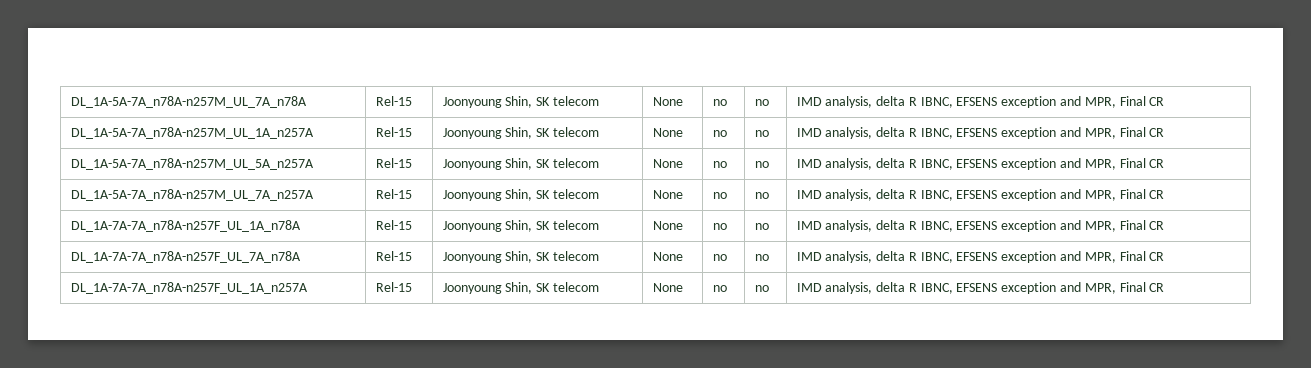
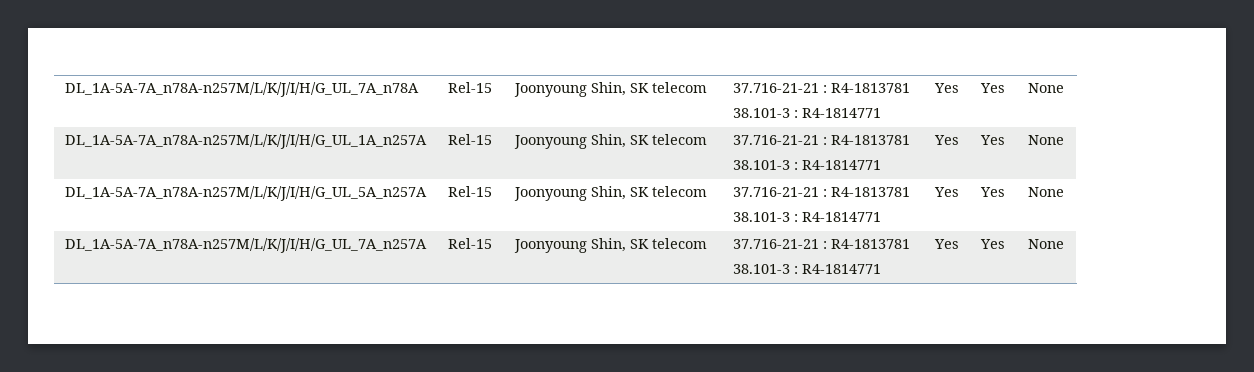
- DL_1A-5A-7A_n78A-n257M_UL_7A_n78A | Rel-15 | Joonyoung Shin, SK telecom | None | no | no | IMD analysis, delta R IBNC, EFSENS exception and MPR, Final CR
- DL_1A-5A-7A_n78A-n257M_UL_1A_n257A | Rel-15 | Joonyoung Shin, SK telecom | None | no | no | IMD analysis, delta R IBNC, EFSENS exception and MPR, Final CR
- DL_1A-5A-7A_n78A-n257M_UL_5A_n257A | Rel-15 | Joonyoung Shin, SK telecom | None | no | no | IMD analysis, delta R IBNC, EFSENS exception and MPR, Final CR
- DL_1A-5A-7A_n78A-n257M_UL_7A_n257A | Rel-15 | Joonyoung Shin, SK telecom | None | no | no | IMD analysis, delta R IBNC, EFSENS exception and MPR, Final CR
- DL_1A-7A-7A_n78A-n257F_UL_1A_n78A | Rel-15 | Joonyoung Shin, SK telecom | None | no | no | IMD analysis, delta R IBNC, EFSENS exception and MPR, Final CR
- DL_1A-7A-7A_n78A-n257F_UL_7A_n78A | Rel-15 | Joonyoung Shin, SK telecom | None | no | no | IMD analysis, delta R IBNC, EFSENS exception and MPR, Final CR
- DL_1A-7A-7A_n78A-n257F_UL_1A_n257A | Rel-15 | Joonyoung Shin, SK telecom | None | no | no | IMD analysis, delta R IBNC, EFSENS exception and MPR, Final CR
+ DL_1A-5A-7A_n78A-n257M/L/K/J/I/H/G_UL_7A_n78A | Rel-15 | Joonyoung Shin, SK telecom | 37.716-21-21 : R4-1813781
+ 38.101-3 : R4-1814771 | Yes | Yes | None
+ DL_1A-5A-7A_n78A-n257M/L/K/J/I/H/G_UL_1A_n257A | Rel-15 | Joonyoung Shin, SK telecom | 37.716-21-21 : R4-1813781
+ 38.101-3 : R4-1814771 | Yes | Yes | None
+ DL_1A-5A-7A_n78A-n257M/L/K/J/I/H/G_UL_5A_n257A | Rel-15 | Joonyoung Shin, SK telecom | 37.716-21-21 : R4-1813781
+ 38.101-3 : R4-1814771 | Yes | Yes | None
+ DL_1A-5A-7A_n78A-n257M/L/K/J/I/H/G_UL_7A_n257A | Rel-15 | Joonyoung Shin, SK telecom | 37.716-21-21 : R4-1813781
+ 38.101-3 : R4-1814771 | Yes | Yes | None

